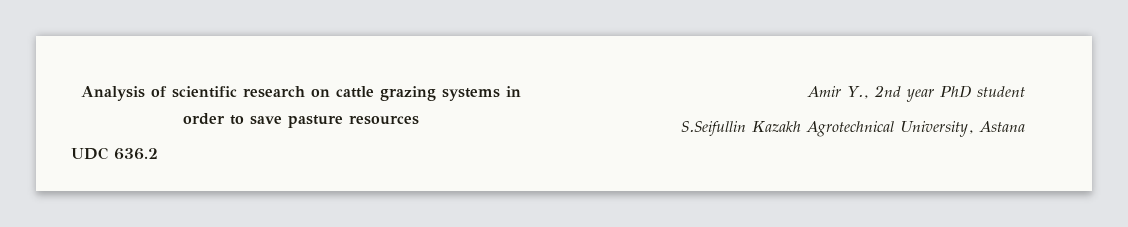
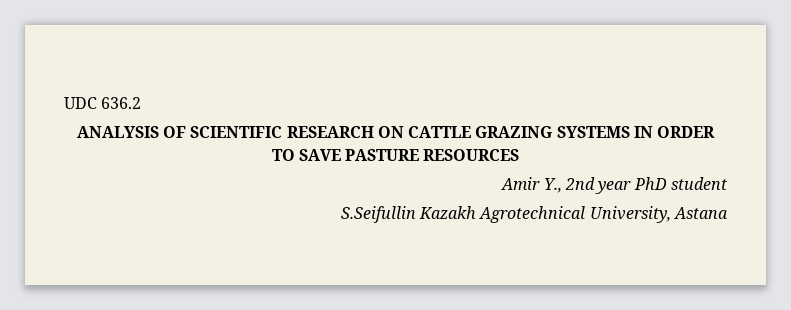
- Analysis of scientific research on cattle grazing systems in order to save pasture resources
  UDC 636.2
+ ANALYSIS OF SCIENTIFIC RESEARCH ON CATTLE GRAZING SYSTEMS IN ORDER TO SAVE PASTURE RESOURCES

